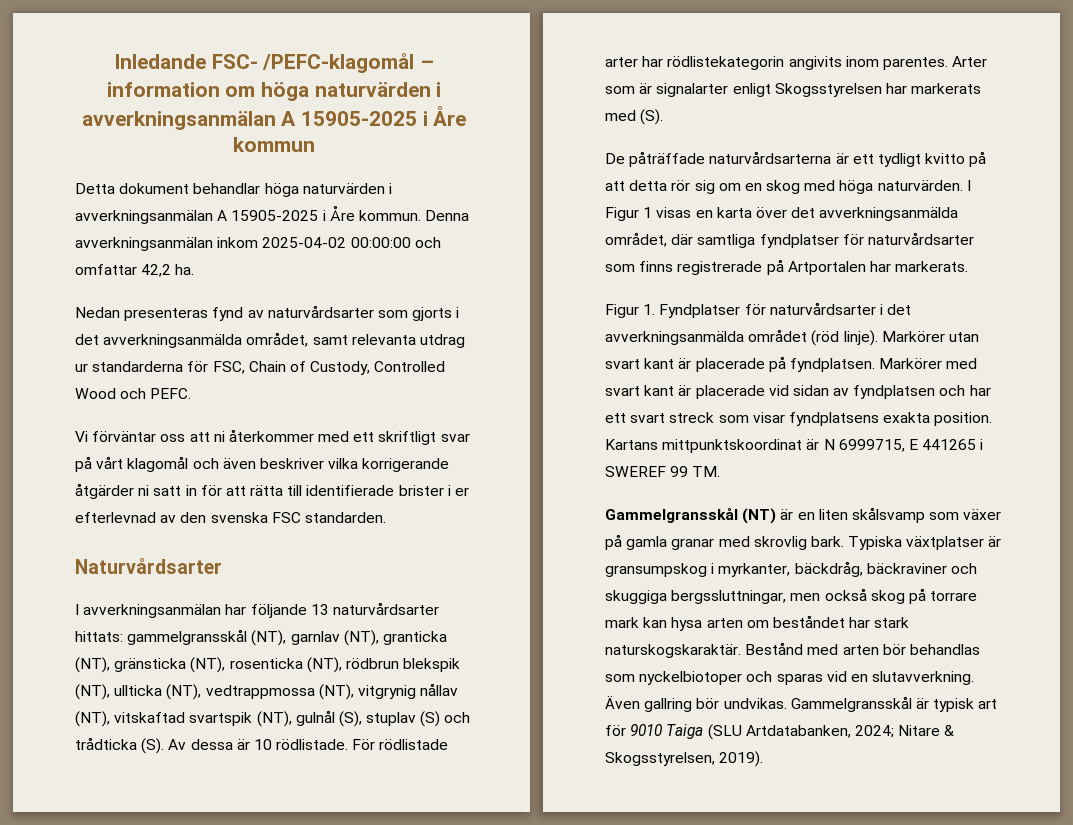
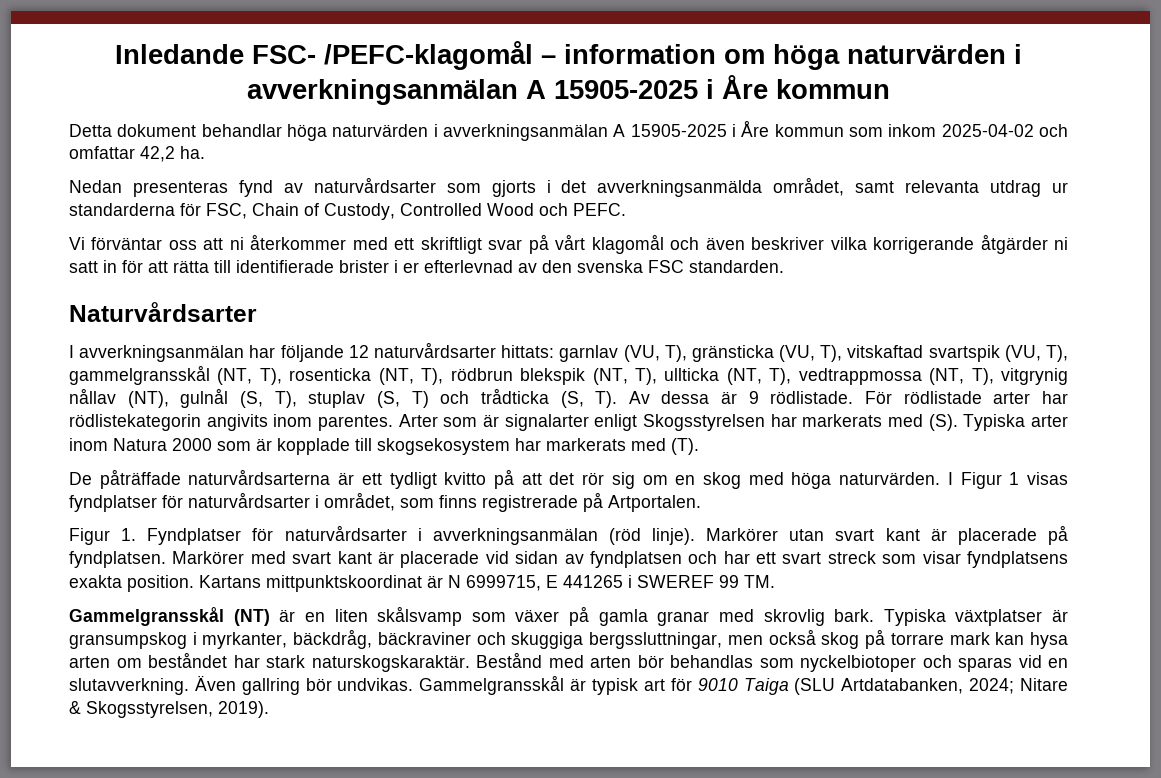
- Detta dokument behandlar höga naturvärden i avverkningsanmälan A 15905-2025 i Åre kommun. Denna avverkningsanmälan inkom 2025-04-02 00:00:00 och omfattar 42,2 ha.
+ Detta dokument behandlar höga naturvärden i avverkningsanmälan A 15905-2025 i Åre kommun som inkom 2025-04-02 och omfattar 42,2 ha.
- I avverkningsanmälan har följande 13 naturvårdsarter hittats: gammelgransskål (NT), garnlav (NT), granticka (NT), gränsticka (NT), rosenticka (NT), rödbrun blekspik (NT), ullticka (NT), vedtrappmossa (NT), vitgrynig nållav (NT), vitskaftad svartspik (NT), gulnål (S), stuplav (S) och trådticka (S). Av dessa är 10 rödlistade.
+ I avverkningsanmälan har följande 12 naturvårdsarter hittats: garnlav (VU, T), gränsticka (VU, T), vitskaftad svartspik (VU, T), gammelgransskål (NT, T), rosenticka (NT, T), rödbrun blekspik (NT, T), ullticka (NT, T), vedtrappmossa (NT, T), vitgrynig nållav (NT), gulnål (S, T), stuplav (S, T) och trådticka (S, T). Av dessa är 9 rödlistade.
- Arter som är signalarter enligt Skogsstyrelsen har markerats med (S).
+ Arter som är signalarter enligt Skogsstyrelsen har markerats med (S). Typiska arter inom Natura 2000 som är kopplade till skogsekosystem har markerats med (T).
- De påträffade naturvårdsarterna är ett tydligt kvitto på att detta rör sig om en skog med höga naturvärden.
+ De påträffade naturvårdsarterna är ett tydligt kvitto på att det rör sig om en skog med höga naturvärden.
- I Figur 1 visas en karta över det avverkningsanmälda området, där samtliga fyndplatser för naturvårdsarter som finns registrerade på Artportalen har markerats.
+ I Figur 1 visas fyndplatser för naturvårdsarter i området, som finns registrerade på Artportalen.
- Figur 1. Fyndplatser för naturvårdsarter i det avverkningsanmälda området (röd linje).
+ Figur 1. Fyndplatser för naturvårdsarter i avverkningsanmälan (röd linje).

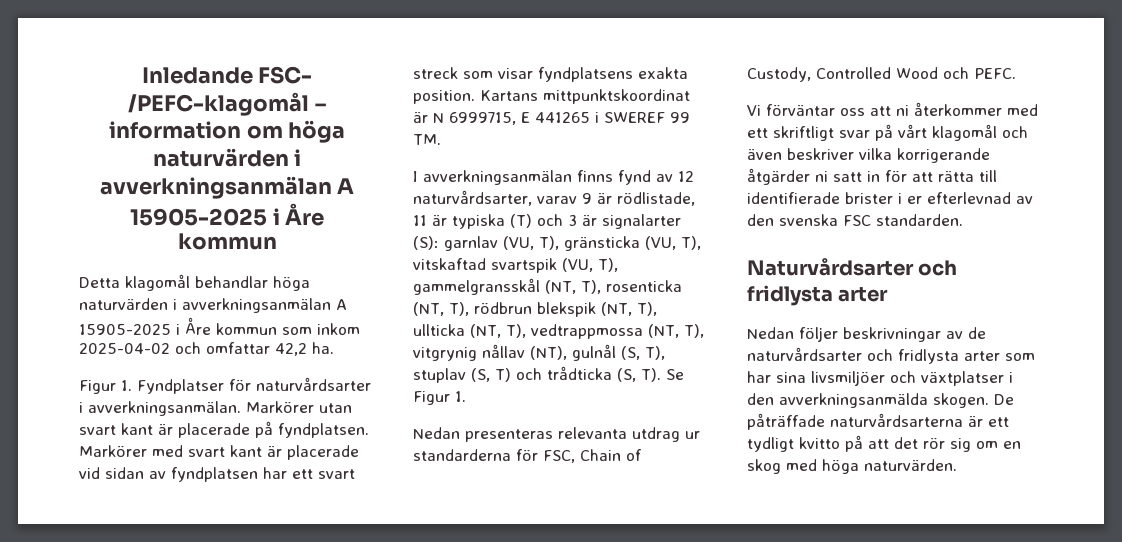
- Detta dokument behandlar höga naturvärden i avverkningsanmälan A 15905-2025 i Åre kommun som inkom 2025-04-02 och omfattar 42,2 ha.
+ Detta klagomål behandlar höga naturvärden i avverkningsanmälan A 15905-2025 i Åre kommun som inkom 2025-04-02 och omfattar 42,2 ha.
- Nedan presenteras fynd av naturvårdsarter som gjorts i det avverkningsanmälda området, samt relevanta utdrag ur standarderna för FSC, Chain of Custody, Controlled Wood och PEFC.
+ Figur 1. Fyndplatser för naturvårdsarter i avverkningsanmälan. Markörer utan svart kant är placerade på fyndplatsen. Markörer med svart kant är placerade vid sidan av fyndplatsen har ett svart streck som visar fyndplatsens exakta position. Kartans mittpunktskoordinat är N 6999715, E 441265 i SWEREF 99 TM.
+ I avverkningsanmälan finns fynd av 12 naturvårdsarter, varav 9 är rödlistade, 11 är typiska (T) och 3 är signalarter (S): garnlav (VU, T), gränsticka (VU, T), vitskaftad svartspik (VU, T), gammelgransskål (NT, T), rosenticka (NT, T), rödbrun blekspik (NT, T), ullticka (NT, T), vedtrappmossa (NT, T), vitgrynig nållav (NT), gulnål (S, T), stuplav (S, T) och trådticka (S, T). Se Figur 1.
+ Nedan presenteras relevanta utdrag ur standarderna för FSC, Chain of Custody, Controlled Wood och PEFC.
- Naturvårdsarter
- I avverkningsanmälan har följande 12 naturvårdsarter hittats: garnlav (VU, T), gränsticka (VU, T), vitskaftad svartspik (VU, T), gammelgransskål (NT, T), rosenticka (NT, T), rödbrun blekspik (NT, T), ullticka (NT, T), vedtrappmossa (NT, T), vitgrynig nållav (NT), gulnål (S, T), stuplav (S, T) och trådticka (S, T). Av dessa är 9 rödlistade. För rödlistade arter har rödlistekategorin angivits inom parentes. Arter som är signalarter enligt Skogsstyrelsen har markerats med (S). Typiska arter inom Natura 2000 som är kopplade till skogsekosystem har markerats med (T).
- De påträffade naturvårdsarterna är ett tydligt kvitto på att det rör sig om en skog med höga naturvärden. I Figur 1 visas fyndplatser för naturvårdsarter i området, som finns registrerade på Artportalen.
- Figur 1. Fyndplatser för naturvårdsarter i avverkningsanmälan (röd linje). Markörer utan svart kant är placerade på fyndplatsen. Markörer med svart kant är placerade vid sidan av fyndplatsen och har ett svart streck som visar fyndplatsens exakta position. Kartans mittpunktskoordinat är N 6999715, E 441265 i SWEREF 99 TM.
- Gammelgransskål (NT) är en liten skålsvamp som växer på gamla granar med skrovlig bark. Typiska växtplatser är gransumpskog i myrkanter, bäckdråg, bäckraviner och skuggiga bergssluttningar, men också skog på torrare mark kan hysa arten om beståndet har stark naturskogskaraktär. Bestånd med arten bör behandlas som nyckelbiotoper och sparas vid en slutavverkning. Även gallring bör undvikas. Gammelgransskål är typisk art för 9010 Taiga (SLU Artdatabanken, 2024; Nitare & Skogsstyrelsen, 2019).
+ Naturvårdsarter och fridlysta arter
+ Nedan följer beskrivningar av de naturvårdsarter och fridlysta arter som har sina livsmiljöer och växtplatser i den avverkningsanmälda skogen. De påträffade naturvårdsarterna är ett tydligt kvitto på att det rör sig om en skog med höga naturvärden.

